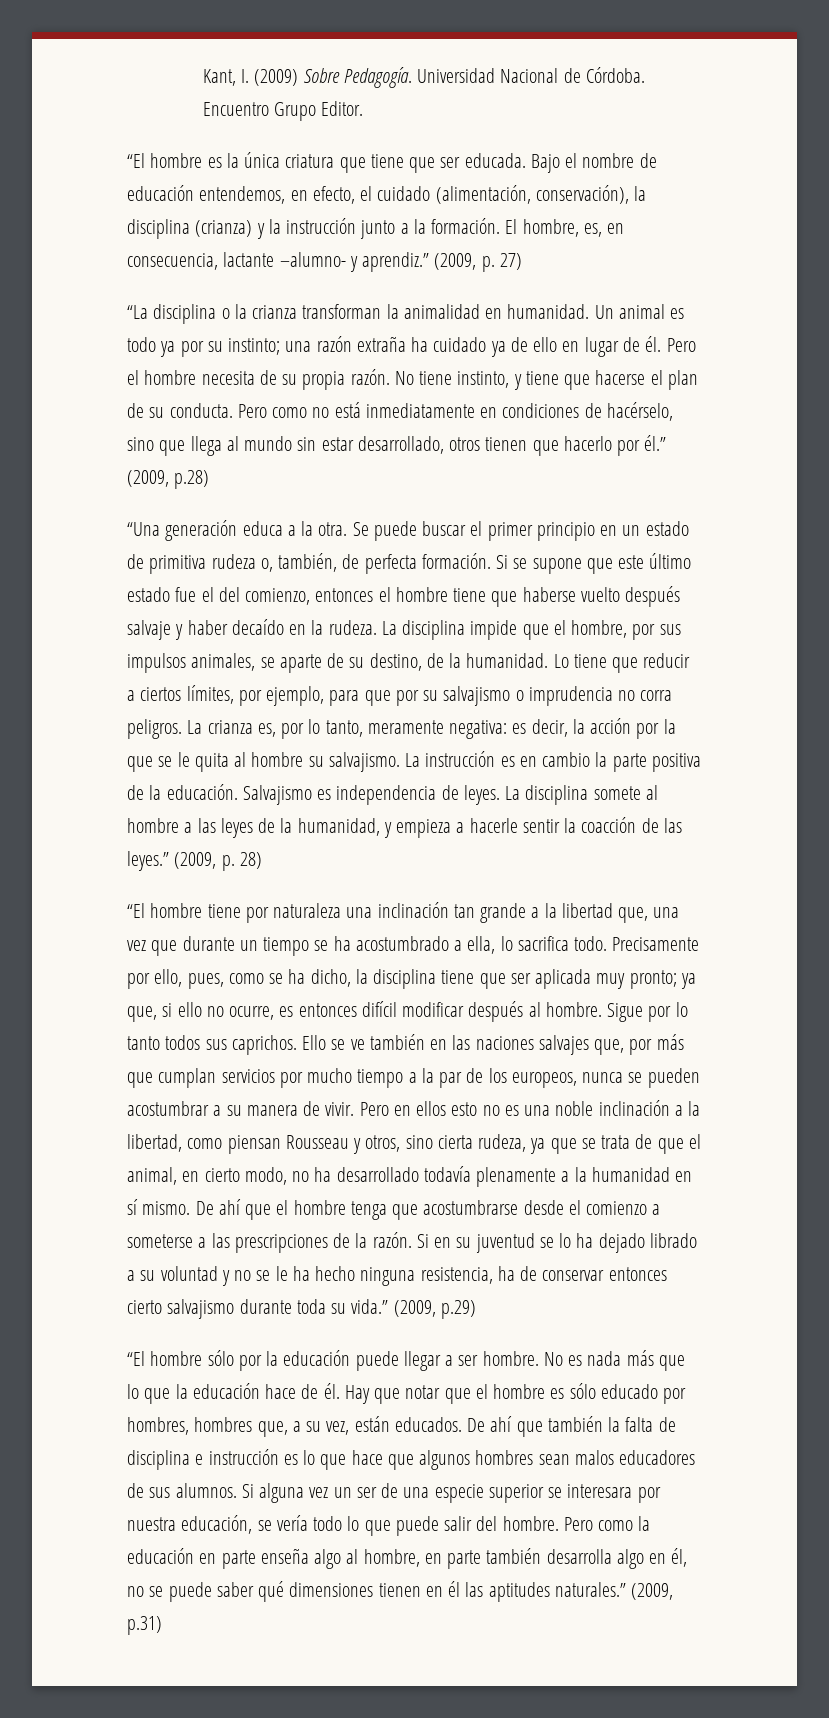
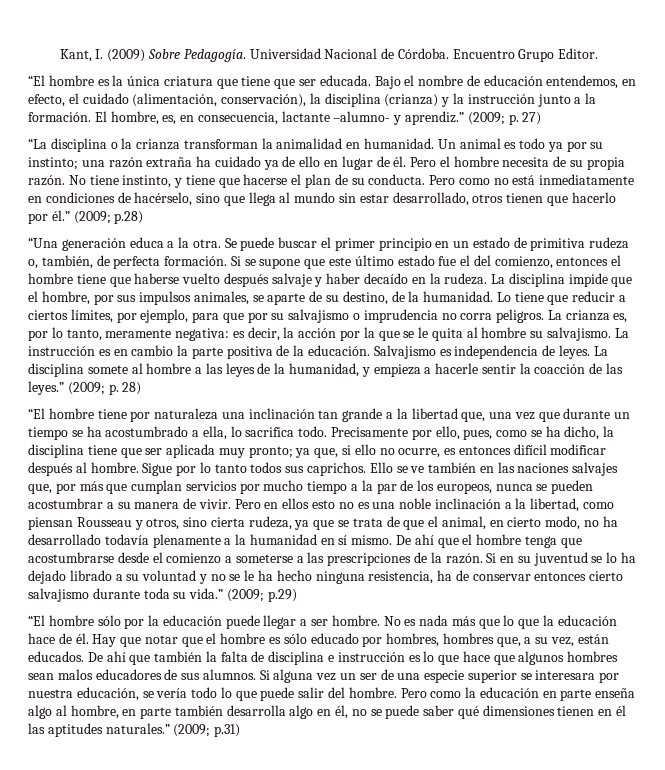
- (2009, p. 27)
+ (2009; p. 27)
- (2009, p.28)
+ (2009; p.28)
- (2009, p. 28)
+ (2009; p. 28)
- (2009, p.29)
+ (2009; p.29)
- (2009, p.31)
+ (2009; p.31)

